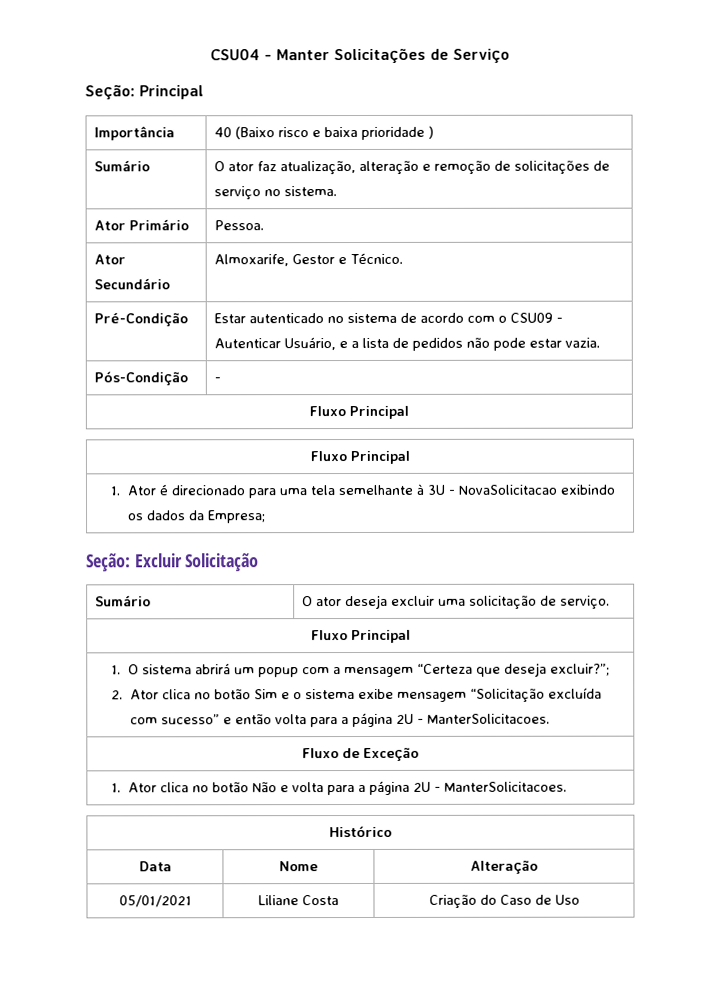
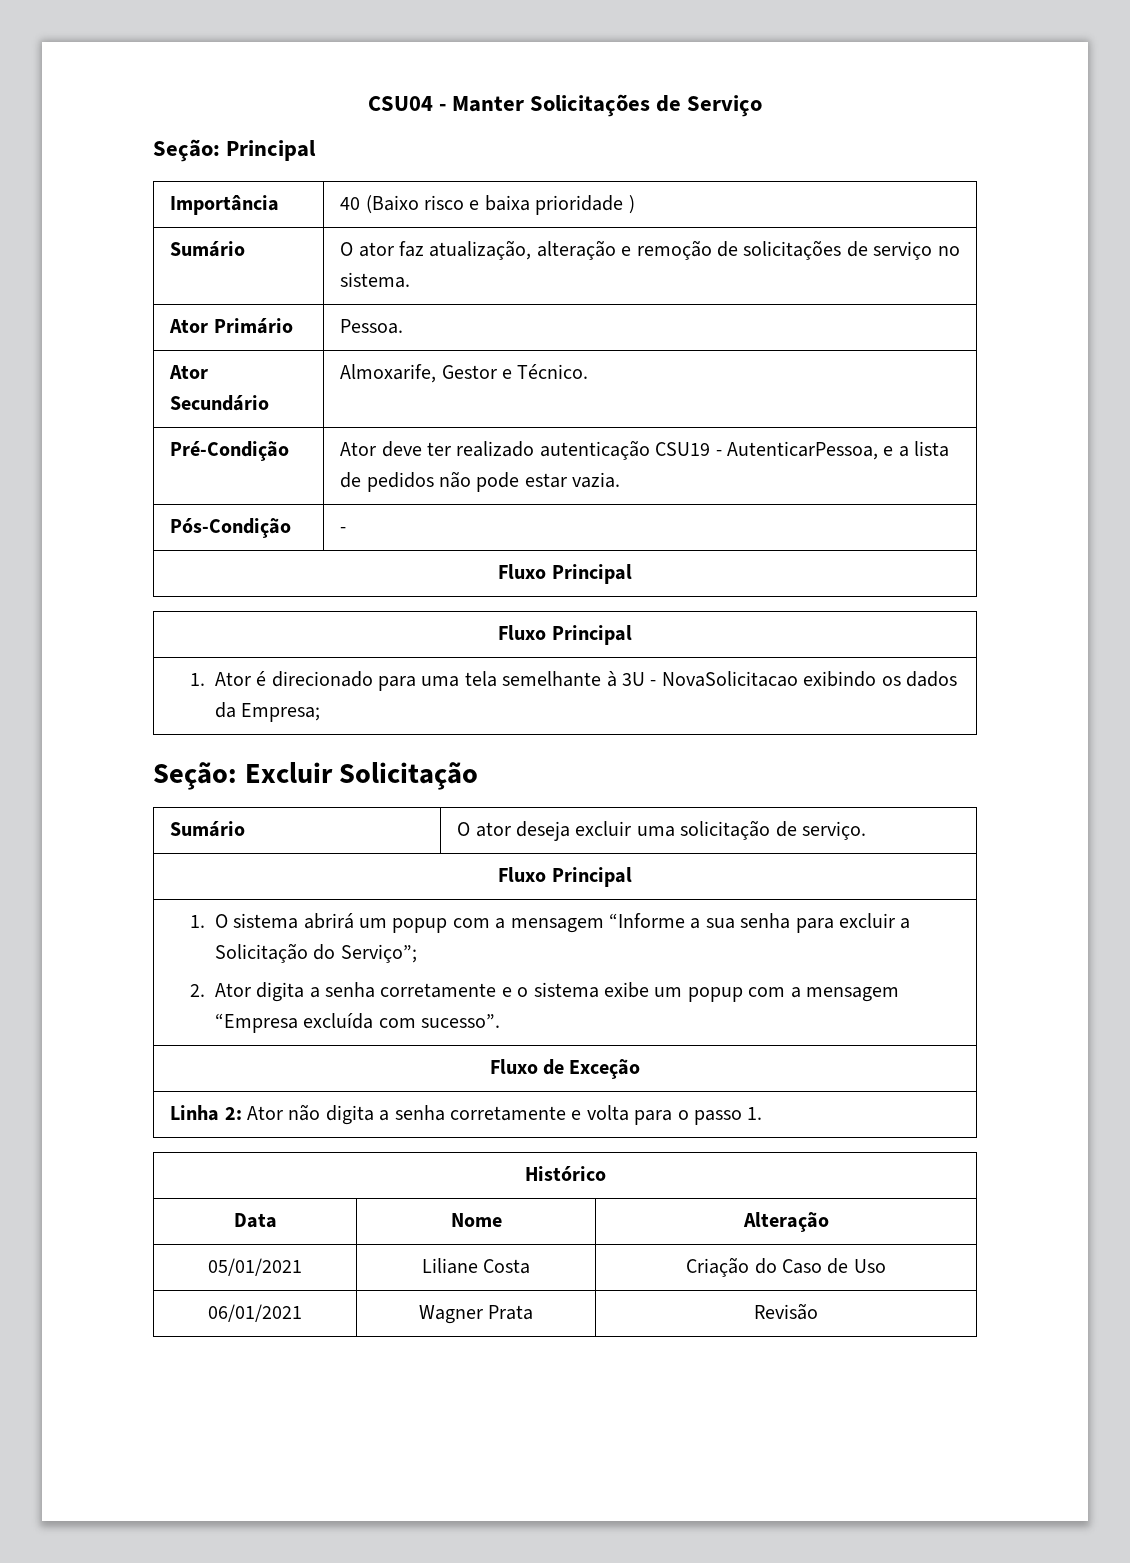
- Pré-Condição | Estar autenticado no sistema de acordo com o CSU09 - Autenticar Usuário, e a lista de pedidos não pode estar vazia.
+ Pré-Condição | Ator deve ter realizado autenticação CSU19 - AutenticarPessoa, e a lista de pedidos não pode estar vazia.
- 1. O sistema abrirá um popup com a mensagem “Certeza que deseja excluir?”;
- 2. Ator clica no botão Sim e o sistema exibe mensagem “Solicitação excluída com sucesso” e então volta para a página 2U - ManterSolicitacoes.
+ 1. O sistema abrirá um popup com a mensagem “Informe a sua senha para excluir a Solicitação do Serviço”;
+ 2. Ator digita a senha corretamente e o sistema exibe um popup com a mensagem “Empresa excluída com sucesso”.
  Fluxo de Exceção
- 1. Ator clica no botão Não e volta para a página 2U - ManterSolicitacoes.
+ Linha 2: Ator não digita a senha corretamente e volta para o passo 1.
+ 06/01/2021 | Wagner Prata | Revisão

